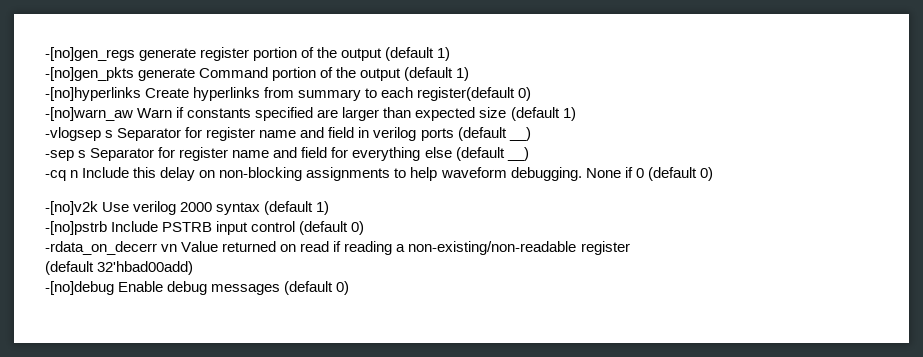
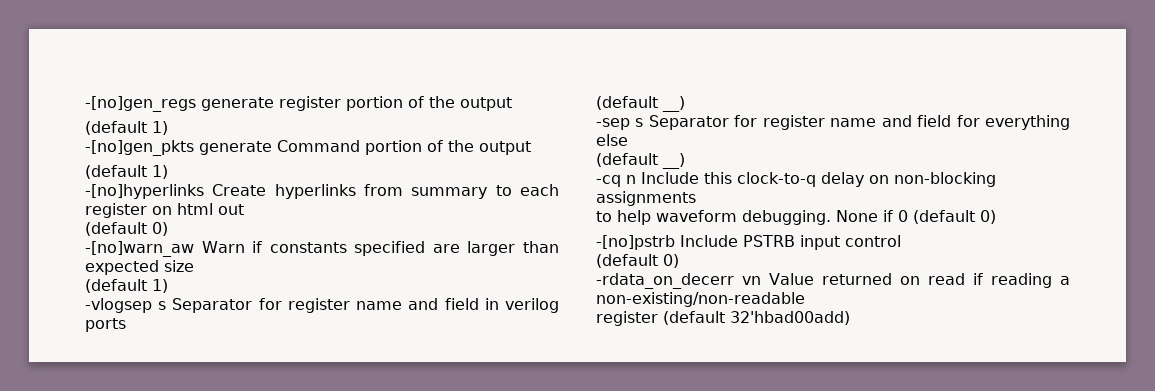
- -[no]gen_regs generate register portion of the output (default 1)
+ -[no]gen_regs generate register portion of the output
+ (default 1)
- -[no]gen_pkts generate Command portion of the output (default 1)
+ -[no]gen_pkts generate Command portion of the output
+ (default 1)
- -[no]hyperlinks Create hyperlinks from summary to each register(default 0)
+ -[no]hyperlinks Create hyperlinks from summary to each register on html out
+ (default 0)
- -[no]warn_aw Warn if constants specified are larger than expected size (default 1)
+ -[no]warn_aw Warn if constants specified are larger than expected size
+ (default 1)
- -vlogsep s Separator for register name and field in verilog ports (default __)
+ -vlogsep s Separator for register name and field in verilog ports
+ (default __)
- -sep s Separator for register name and field for everything else (default __)
+ -sep s Separator for register name and field for everything else
+ (default __)
- -cq n Include this delay on non-blocking assignments to help waveform debugging.
+ -cq n Include this clock-to-q delay on non-blocking assignments
+ to help waveform debugging.
- -[no]v2k Use verilog 2000 syntax (default 1)
- -[no]pstrb Include PSTRB input control (default 0)
+ -[no]pstrb Include PSTRB input control
+ (default 0)
- -rdata_on_decerr vn Value returned on read if reading a non-existing/non-readable register
- (default 32'hbad00add)
+ -rdata_on_decerr vn Value returned on read if reading a non-existing/non-readable
+ register (default 32'hbad00add)
- -[no]debug Enable debug messages (default 0)

